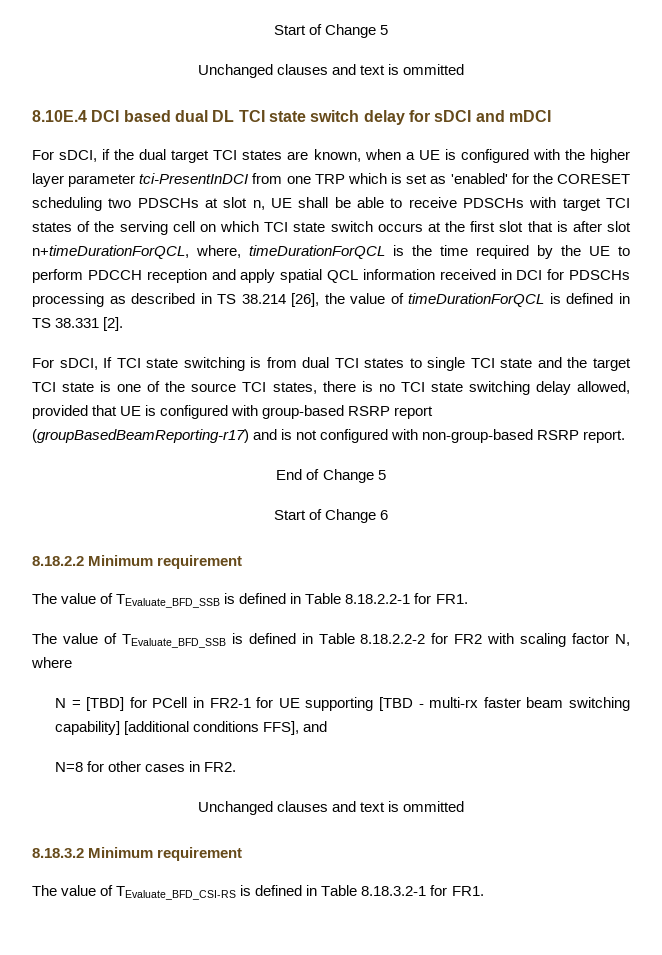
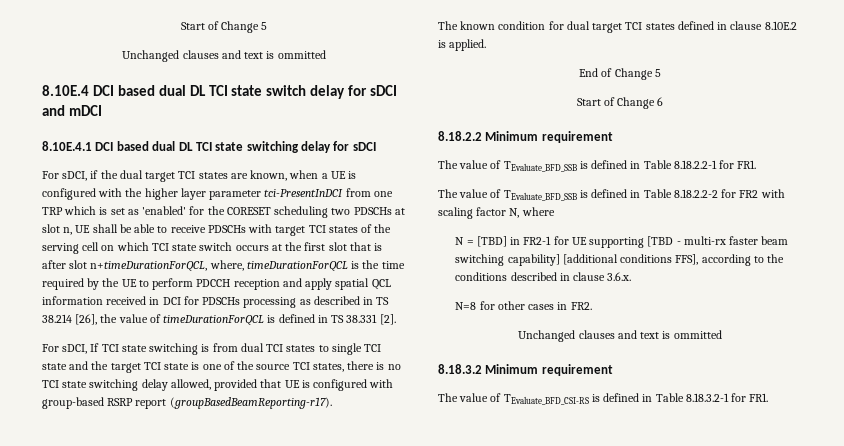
+ 8.10E.4.1 DCI based dual DL TCI state switching delay for sDCI
- For sDCI, If TCI state switching is from dual TCI states to single TCI state and the target TCI state is one of the source TCI states, there is no TCI state switching delay allowed, provided that UE is configured with group-based RSRP report (groupBasedBeamReporting-r17) and is not configured with non-group-based RSRP report.
+ For sDCI, If TCI state switching is from dual TCI states to single TCI state and the target TCI state is one of the source TCI states, there is no TCI state switching delay allowed, provided that UE is configured with group-based RSRP report (groupBasedBeamReporting-r17).
+ The known condition for dual target TCI states defined in clause 8.10E.2 is applied.
- N = [TBD] for PCell in FR2-1 for UE supporting [TBD - multi-rx faster beam switching capability] [additional conditions FFS], and
+ N = [TBD] in FR2-1 for UE supporting [TBD - multi-rx faster beam switching capability] [additional conditions FFS], according to the conditions described in clause 3.6.x.

